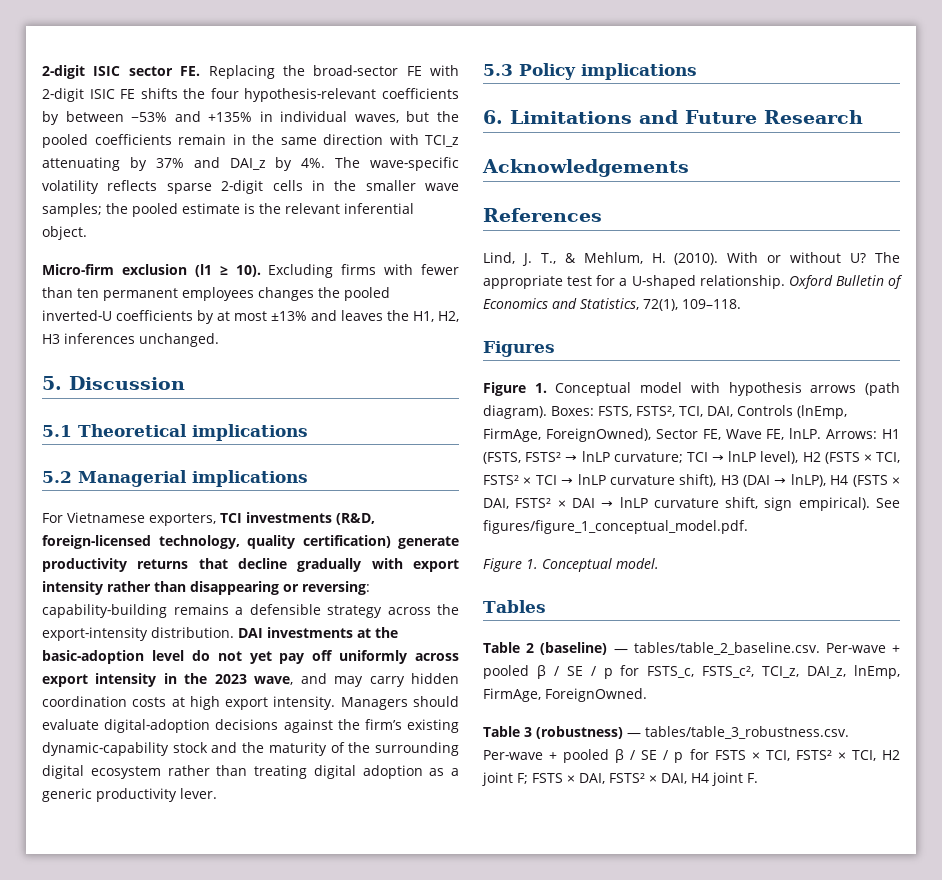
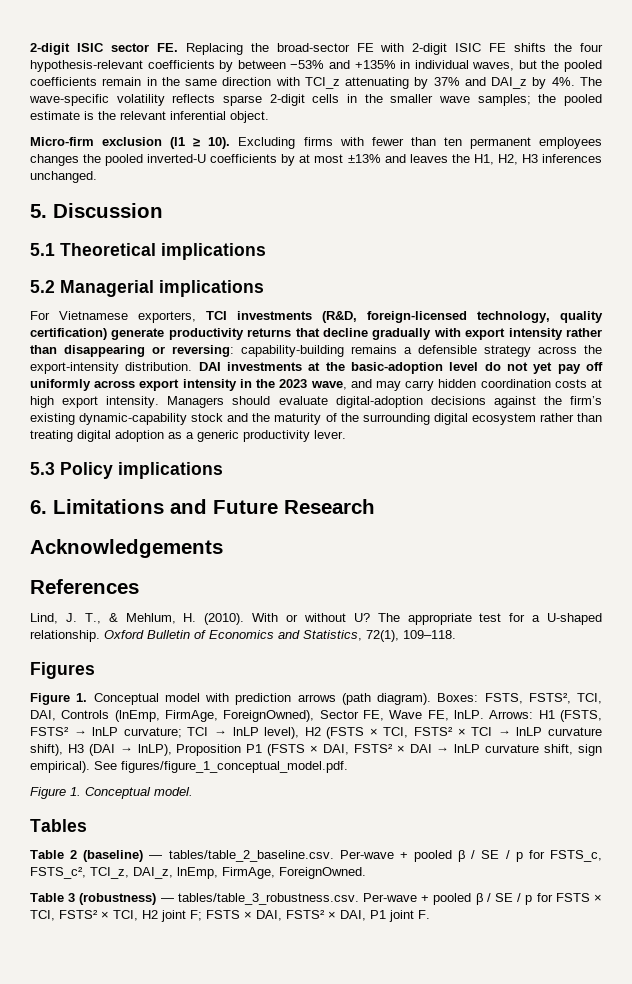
- Figure 1. Conceptual model with hypothesis arrows (path diagram).
+ Figure 1. Conceptual model with prediction arrows (path diagram).
- Arrows: H1 (FSTS, FSTS² → lnLP curvature; TCI → lnLP level), H2 (FSTS × TCI, FSTS² × TCI → lnLP curvature shift), H3 (DAI → lnLP), H4 (FSTS × DAI, FSTS² × DAI → lnLP curvature shift, sign empirical).
+ Arrows: H1 (FSTS, FSTS² → lnLP curvature; TCI → lnLP level), H2 (FSTS × TCI, FSTS² × TCI → lnLP curvature shift), H3 (DAI → lnLP), Proposition P1 (FSTS × DAI, FSTS² × DAI → lnLP curvature shift, sign empirical).
- Table 3 (robustness) — tables/table_3_robustness.csv. Per‑wave + pooled β / SE / p for FSTS × TCI, FSTS² × TCI, H2 joint F; FSTS × DAI, FSTS² × DAI, H4 joint F.
+ Table 3 (robustness) — tables/table_3_robustness.csv. Per‑wave + pooled β / SE / p for FSTS × TCI, FSTS² × TCI, H2 joint F; FSTS × DAI, FSTS² × DAI, P1 joint F.

